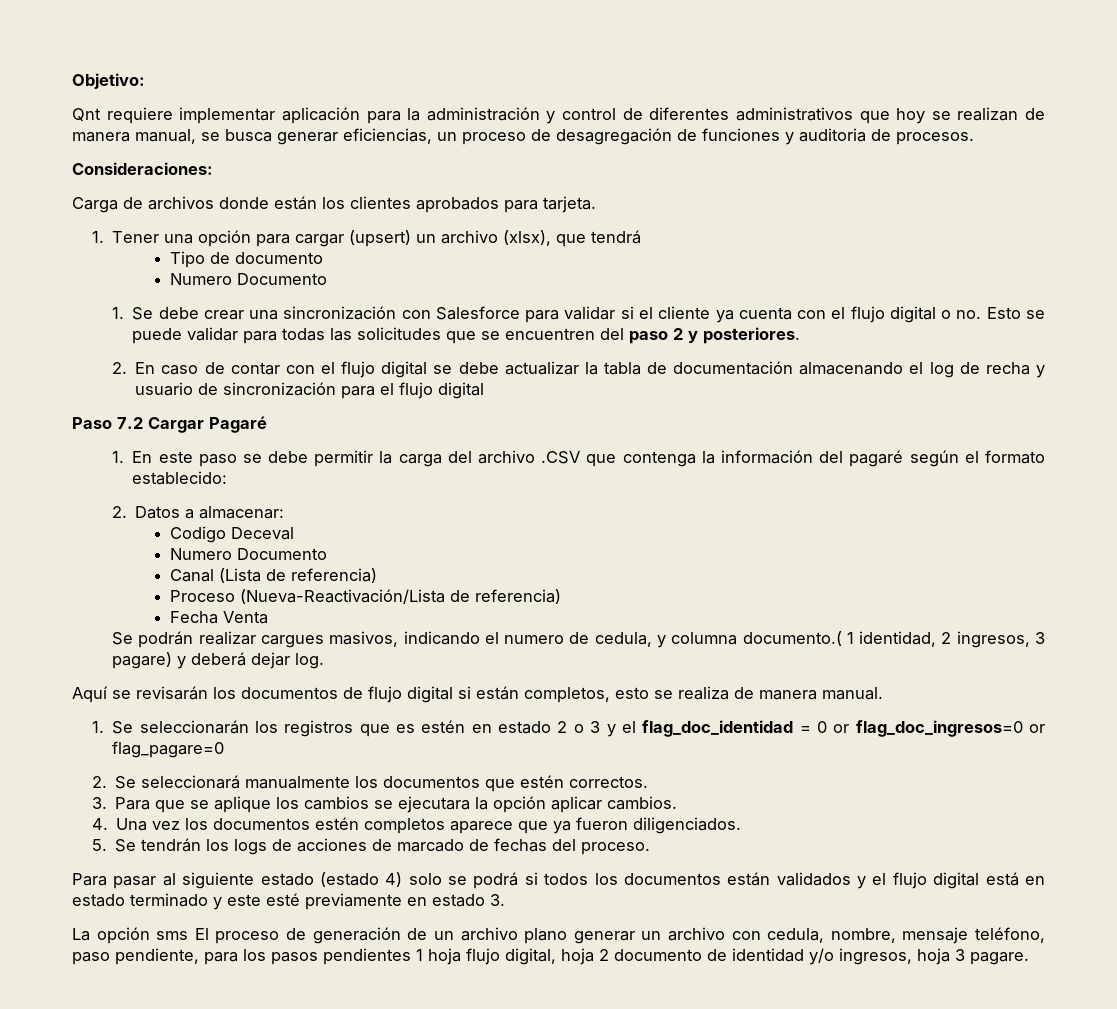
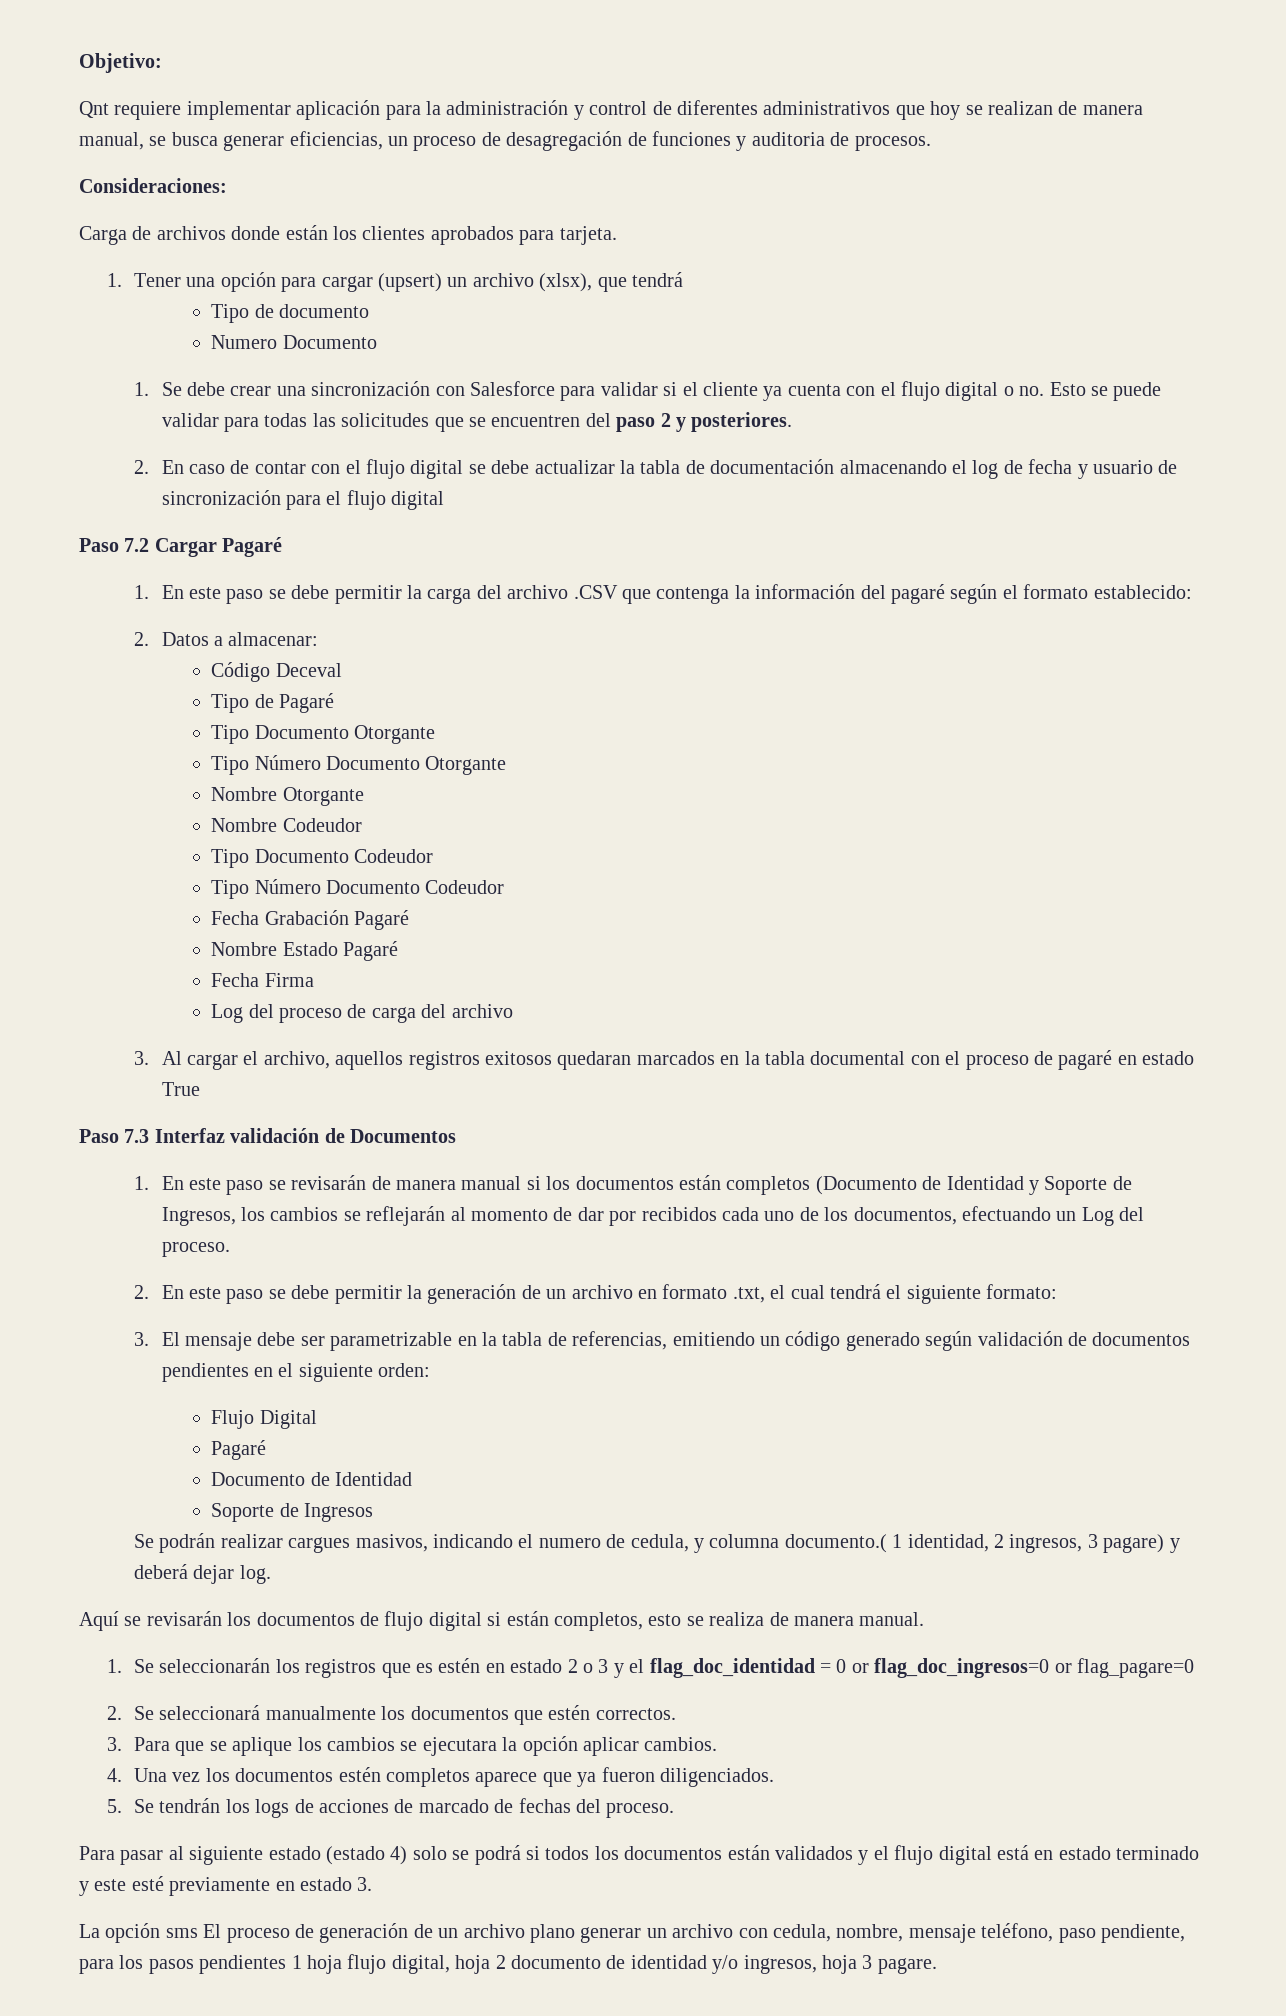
- 2. En caso de contar con el flujo digital se debe actualizar la tabla de documentación almacenando el log de recha y usuario de sincronización para el flujo digital
+ 2. En caso de contar con el flujo digital se debe actualizar la tabla de documentación almacenando el log de fecha y usuario de sincronización para el flujo digital
- Codigo Deceval
- Numero Documento
- Canal (Lista de referencia)
- Proceso (Nueva-Reactivación/Lista de referencia)
- Fecha Venta
+ Código Deceval
+ Tipo de Pagaré
+ Tipo Documento Otorgante
+ Tipo Número Documento Otorgante
+ Nombre Otorgante
+ Nombre Codeudor
+ Tipo Documento Codeudor
+ Tipo Número Documento Codeudor
+ Fecha Grabación Pagaré
+ Nombre Estado Pagaré
+ Fecha Firma
+ Log del proceso de carga del archivo
+ 3. Al cargar el archivo, aquellos registros exitosos quedaran marcados en la tabla documental con el proceso de pagaré en estado True
+ Paso 7.3 Interfaz validación de Documentos
+ 1. En este paso se revisarán de manera manual si los documentos están completos (Documento de Identidad y Soporte de Ingresos, los cambios se reflejarán al momento de dar por recibidos cada uno de los documentos, efectuando un Log del proceso.
+ 2. En este paso se debe permitir la generación de un archivo en formato .txt, el cual tendrá el siguiente formato:
+ 3. El mensaje debe ser parametrizable en la tabla de referencias, emitiendo un código generado según validación de documentos pendientes en el siguiente orden:
+ Flujo Digital
+ Pagaré
+ Documento de Identidad
+ Soporte de Ingresos

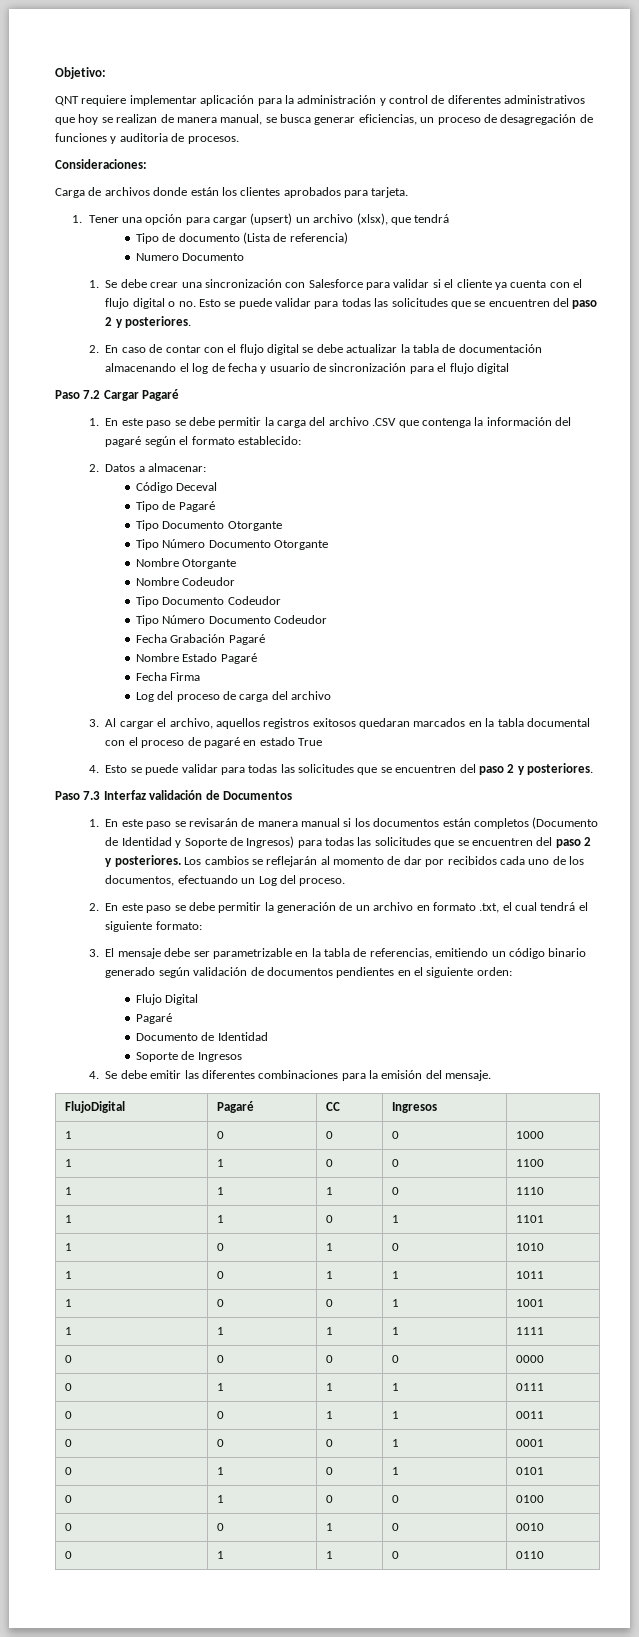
- Qnt requiere implementar aplicación para la administración y control de diferentes administrativos que hoy se realizan de manera manual, se busca generar eficiencias, un proceso de desagregación de funciones y auditoria de procesos.
+ QNT requiere implementar aplicación para la administración y control de diferentes administrativos que hoy se realizan de manera manual, se busca generar eficiencias, un proceso de desagregación de funciones y auditoria de procesos.
- Tipo de documento
+ Tipo de documento (Lista de referencia)
+ 4. Esto se puede validar para todas las solicitudes que se encuentren del paso 2 y posteriores.
- 1. En este paso se revisarán de manera manual si los documentos están completos (Documento de Identidad y Soporte de Ingresos, los cambios se reflejarán al momento de dar por recibidos cada uno de los documentos, efectuando un Log del proceso.
+ 1. En este paso se revisarán de manera manual si los documentos están completos (Documento de Identidad y Soporte de Ingresos) para todas las solicitudes que se encuentren del paso 2 y posteriores. Los cambios se reflejarán al momento de dar por recibidos cada uno de los documentos, efectuando un Log del proceso.
- 3. El mensaje debe ser parametrizable en la tabla de referencias, emitiendo un código generado según validación de documentos pendientes en el siguiente orden:
+ 3. El mensaje debe ser parametrizable en la tabla de referencias, emitiendo un código binario generado según validación de documentos pendientes en el siguiente orden:
- Se podrán realizar cargues masivos, indicando el numero de cedula, y columna documento.( 1 identidad, 2 ingresos, 3 pagare) y deberá dejar log.
- Aquí se revisarán los documentos de flujo digital si están completos, esto se realiza de manera manual.
- 1. Se seleccionarán los registros que es estén en estado 2 o 3 y el flag_doc_identidad = 0 or flag_doc_ingresos=0 or flag_pagare=0
- 2. Se seleccionará manualmente los documentos que estén correctos.
- 3. Para que se aplique los cambios se ejecutara la opción aplicar cambios.
- 4. Una vez los documentos estén completos aparece que ya fueron diligenciados.
- 5. Se tendrán los logs de acciones de marcado de fechas del proceso.
- Para pasar al siguiente estado (estado 4) solo se podrá si todos los documentos están validados y el flujo digital está en estado terminado y este esté previamente en estado 3.
- La opción sms El proceso de generación de un archivo plano generar un archivo con cedula, nombre, mensaje teléfono, paso pendiente, para los pasos pendientes 1 hoja flujo digital, hoja 2 documento de identidad y/o ingresos, hoja 3 pagare.
+ 4. Se debe emitir las diferentes combinaciones para la emisión del mensaje.
+ FlujoDigital | Pagaré | CC | Ingresos |
+ 1 | 0 | 0 | 0 | 1000
+ 1 | 1 | 0 | 0 | 1100
+ 1 | 1 | 1 | 0 | 1110
+ 1 | 1 | 0 | 1 | 1101
+ 1 | 0 | 1 | 0 | 1010
+ 1 | 0 | 1 | 1 | 1011
+ 1 | 0 | 0 | 1 | 1001
+ 1 | 1 | 1 | 1 | 1111
+ 0 | 0 | 0 | 0 | 0000
+ 0 | 1 | 1 | 1 | 0111
+ 0 | 0 | 1 | 1 | 0011
+ 0 | 0 | 0 | 1 | 0001
+ 0 | 1 | 0 | 1 | 0101
+ 0 | 1 | 0 | 0 | 0100
+ 0 | 0 | 1 | 0 | 0010
+ 0 | 1 | 1 | 0 | 0110

